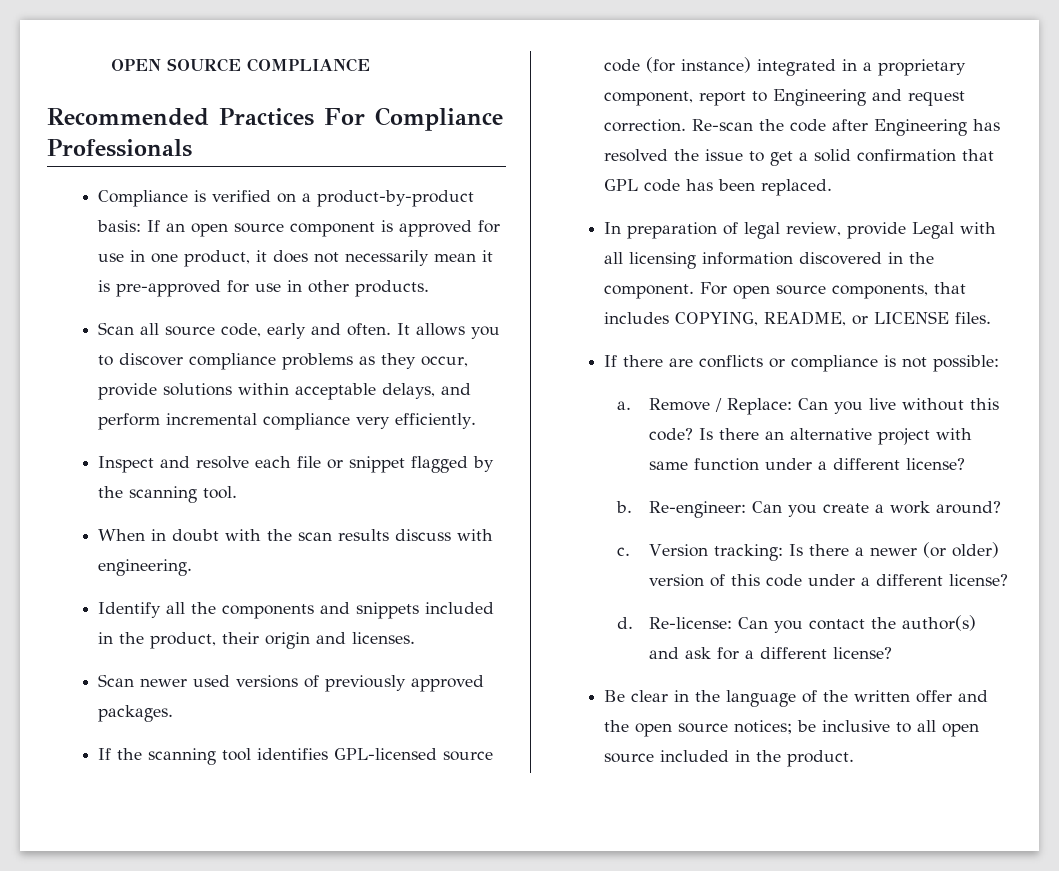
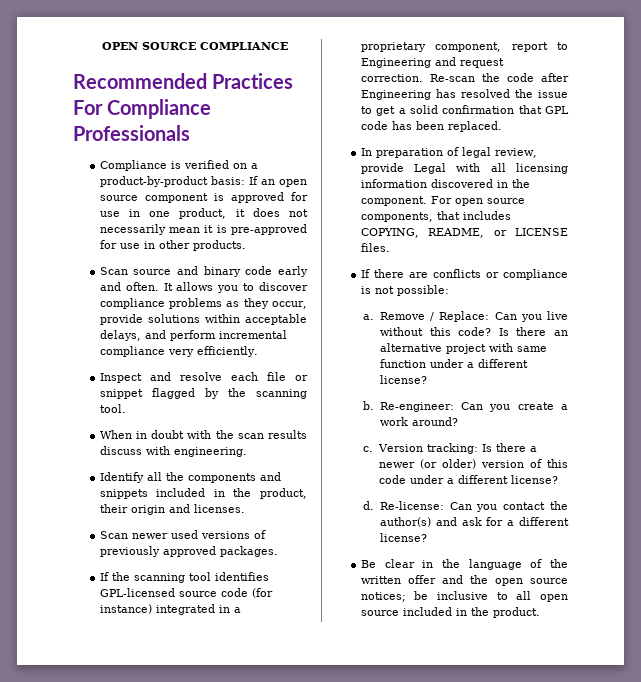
- Scan all source code, early and often.
+ Scan source and binary code early and often.

